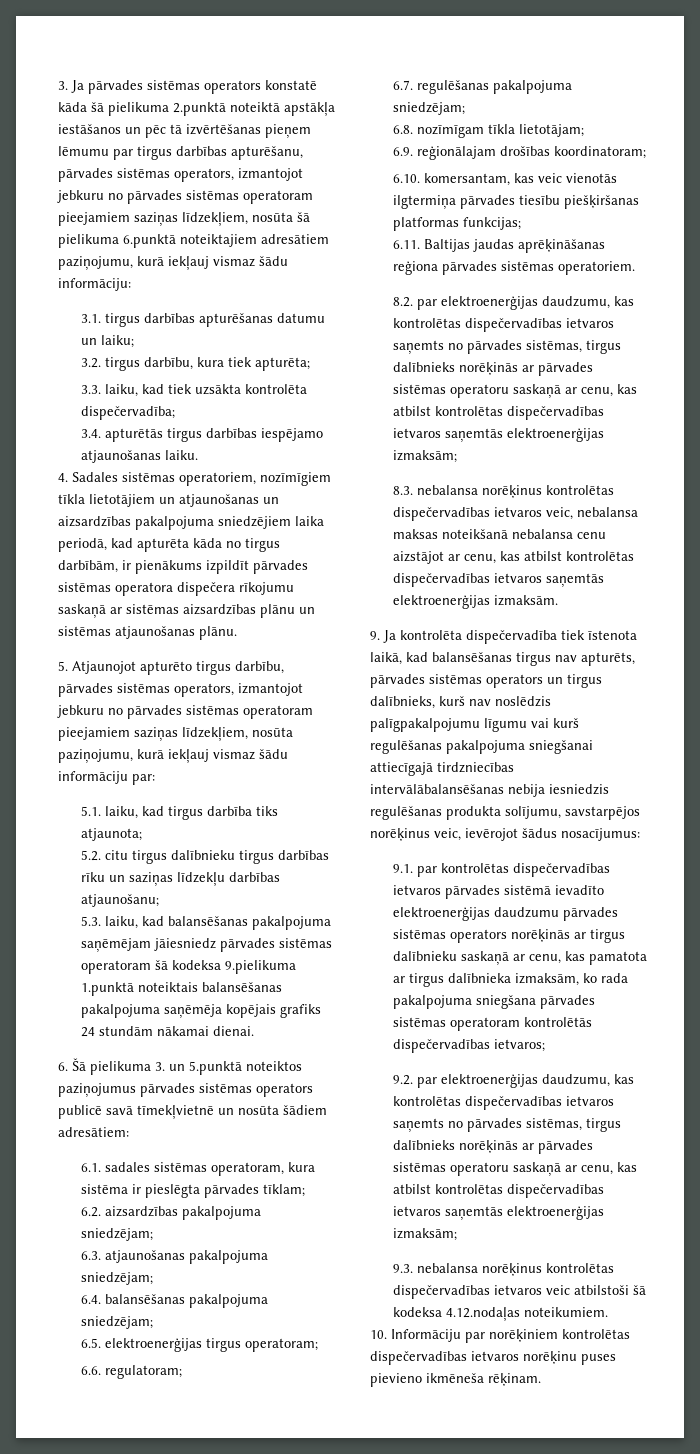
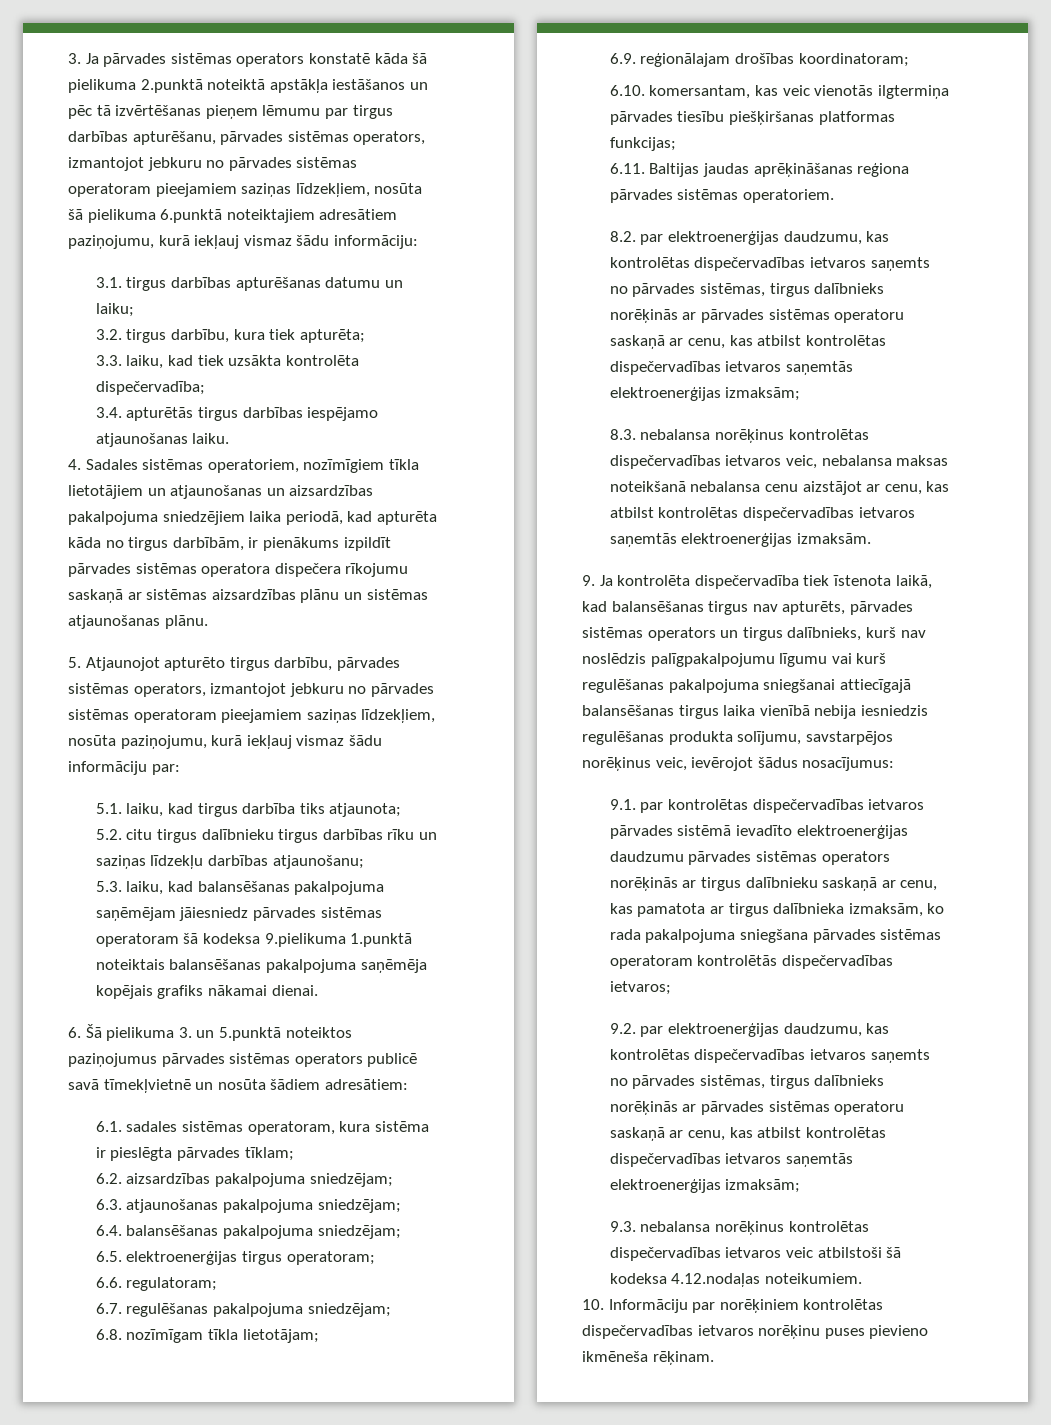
- 5.3. laiku, kad balansēšanas pakalpojuma saņēmējam jāiesniedz pārvades sistēmas operatoram šā kodeksa 9.pielikuma 1.punktā noteiktais balansēšanas pakalpojuma saņēmēja kopējais grafiks 24 stundām nākamai dienai.
+ 5.3. laiku, kad balansēšanas pakalpojuma saņēmējam jāiesniedz pārvades sistēmas operatoram šā kodeksa 9.pielikuma 1.punktā noteiktais balansēšanas pakalpojuma saņēmēja kopējais grafiks nākamai dienai.
- 9. Ja kontrolēta dispečervadība tiek īstenota laikā, kad balansēšanas tirgus nav apturēts, pārvades sistēmas operators un tirgus dalībnieks, kurš nav noslēdzis palīgpakalpojumu līgumu vai kurš regulēšanas pakalpojuma sniegšanai attiecīgajā tirdzniecības intervālābalansēšanas nebija iesniedzis regulēšanas produkta solījumu, savstarpējos norēķinus veic, ievērojot šādus nosacījumus:
+ 9. Ja kontrolēta dispečervadība tiek īstenota laikā, kad balansēšanas tirgus nav apturēts, pārvades sistēmas operators un tirgus dalībnieks, kurš nav noslēdzis palīgpakalpojumu līgumu vai kurš regulēšanas pakalpojuma sniegšanai attiecīgajā balansēšanas tirgus laika vienībā nebija iesniedzis regulēšanas produkta solījumu, savstarpējos norēķinus veic, ievērojot šādus nosacījumus:

